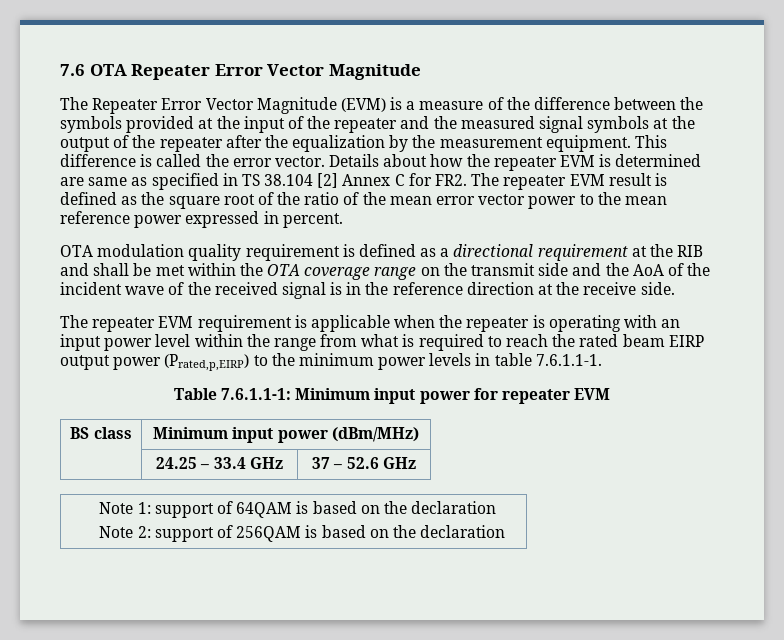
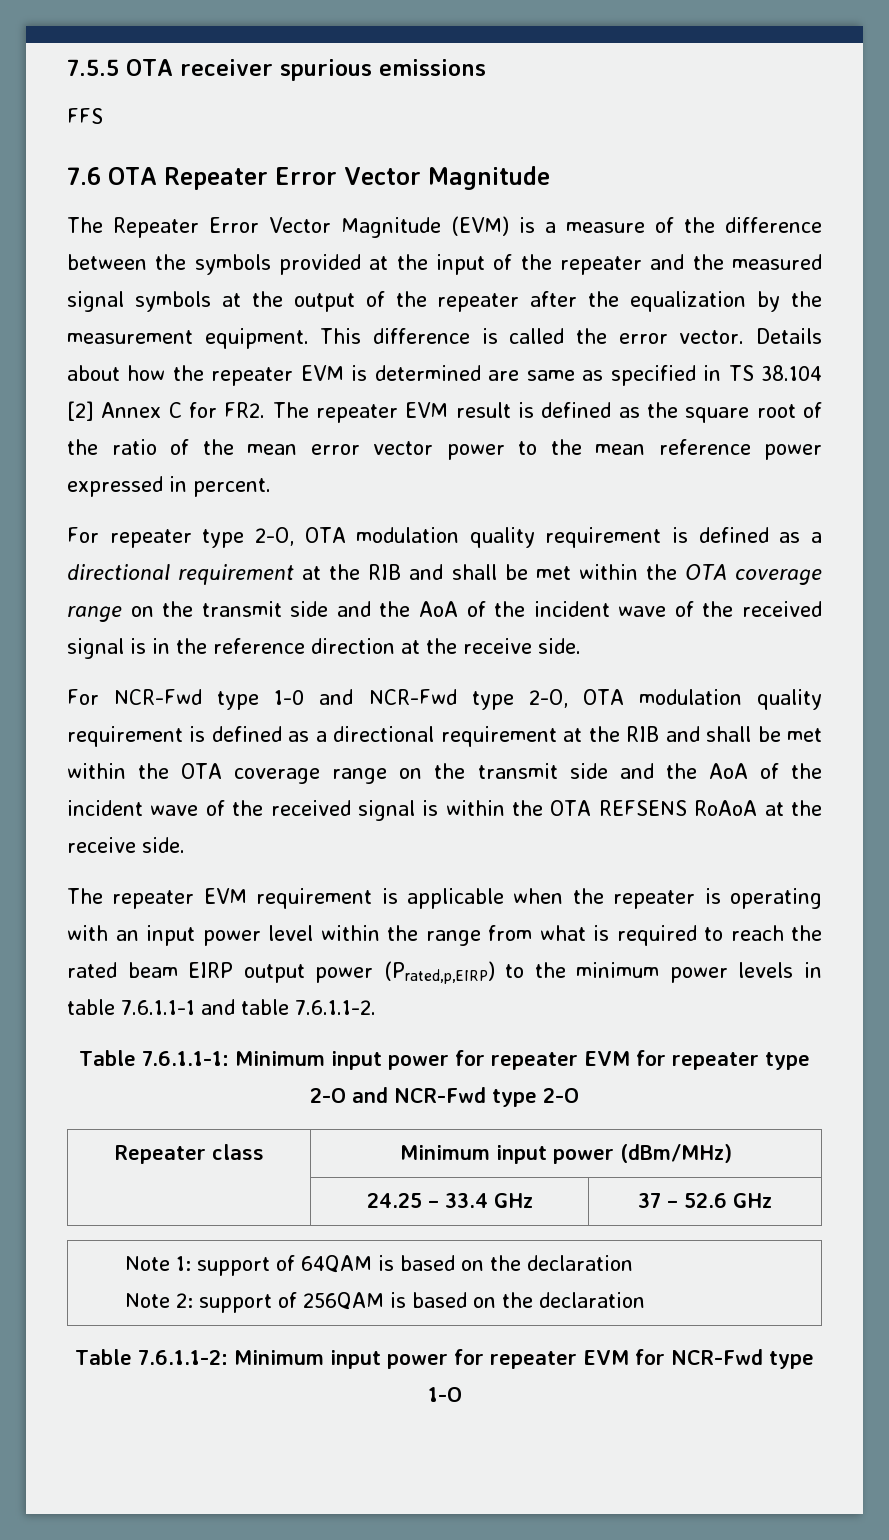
+ 7.5.5 OTA receiver spurious emissions
+ FFS
- OTA modulation quality requirement is defined as a directional requirement at the RIB and shall be met within the OTA coverage range on the transmit side and the AoA of the incident wave of the received signal is in the reference direction at the receive side.
+ For repeater type 2-O, OTA modulation quality requirement is defined as a directional requirement at the RIB and shall be met within the OTA coverage range on the transmit side and the AoA of the incident wave of the received signal is in the reference direction at the receive side.
+ For NCR-Fwd type 1-0 and NCR-Fwd type 2-O, OTA modulation quality requirement is defined as a directional requirement at the RIB and shall be met within the OTA coverage range on the transmit side and the AoA of the incident wave of the received signal is within the OTA REFSENS RoAoA at the receive side.
- The repeater EVM requirement is applicable when the repeater is operating with an input power level within the range from what is required to reach the rated beam EIRP output power (Prated,p,EIRP) to the minimum power levels in table 7.6.1.1-1.
+ The repeater EVM requirement is applicable when the repeater is operating with an input power level within the range from what is required to reach the rated beam EIRP output power (Prated,p,EIRP) to the minimum power levels in table 7.6.1.1-1 and table 7.6.1.1-2.
- Table 7.6.1.1-1: Minimum input power for repeater EVM
- BS class | Minimum input power (dBm/MHz)
+ Table 7.6.1.1-1: Minimum input power for repeater EVM for repeater type 2-O and NCR-Fwd type 2-O
+ Repeater class | Minimum input power (dBm/MHz)
+ Table 7.6.1.1-2: Minimum input power for repeater EVM for NCR-Fwd type 1-O

